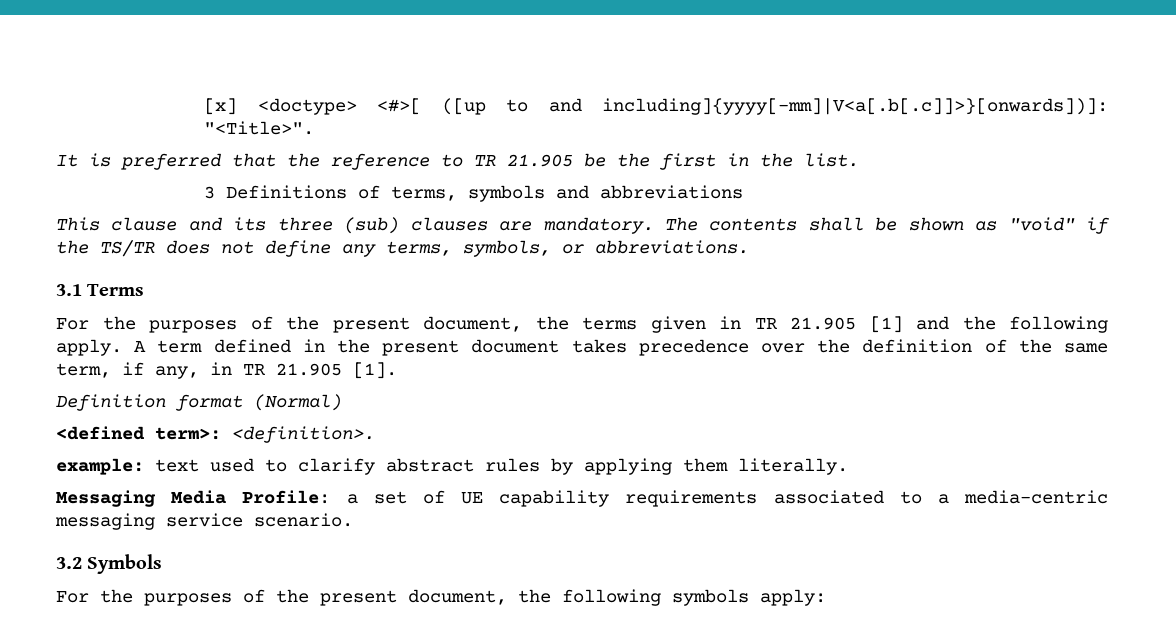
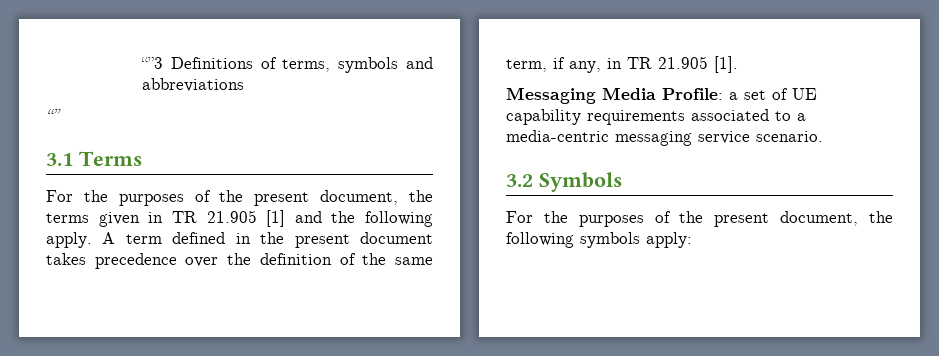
- [x] <doctype> <#>[ ([up to and including]{yyyy[-mm]|V<a[.b[.c]]>}[onwards])]: "<Title>".
- It is preferred that the reference to TR 21.905 be the first in the list.
- 3 Definitions of terms, symbols and abbreviations
+ “”3 Definitions of terms, symbols and abbreviations
- This clause and its three (sub) clauses are mandatory. The contents shall be shown as "void" if the TS/TR does not define any terms, symbols, or abbreviations.
+ “”
- Definition format (Normal)
- <defined term>: <definition>.
- example: text used to clarify abstract rules by applying them literally.

